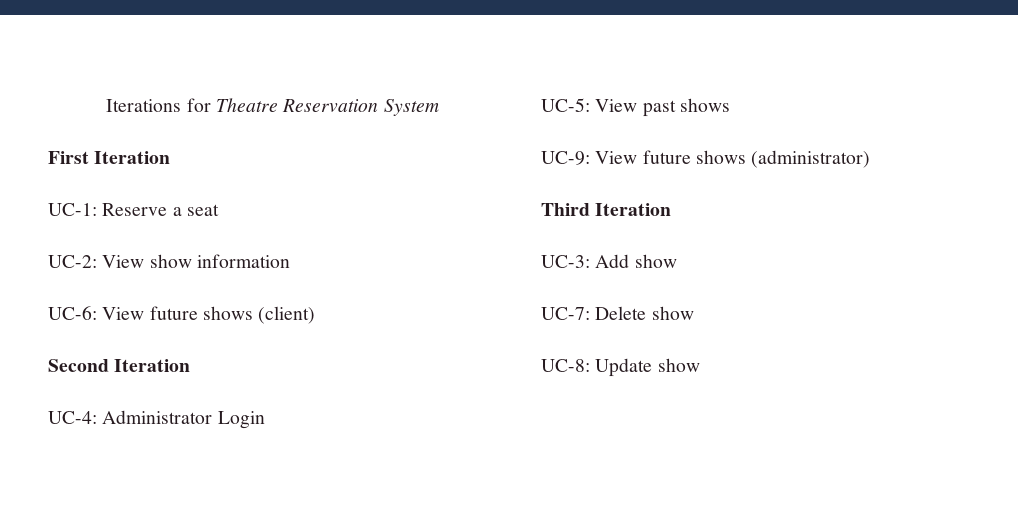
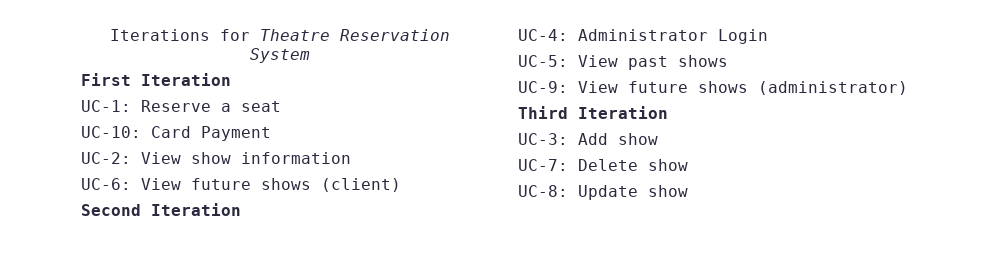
+ UC-10: Card Payment

